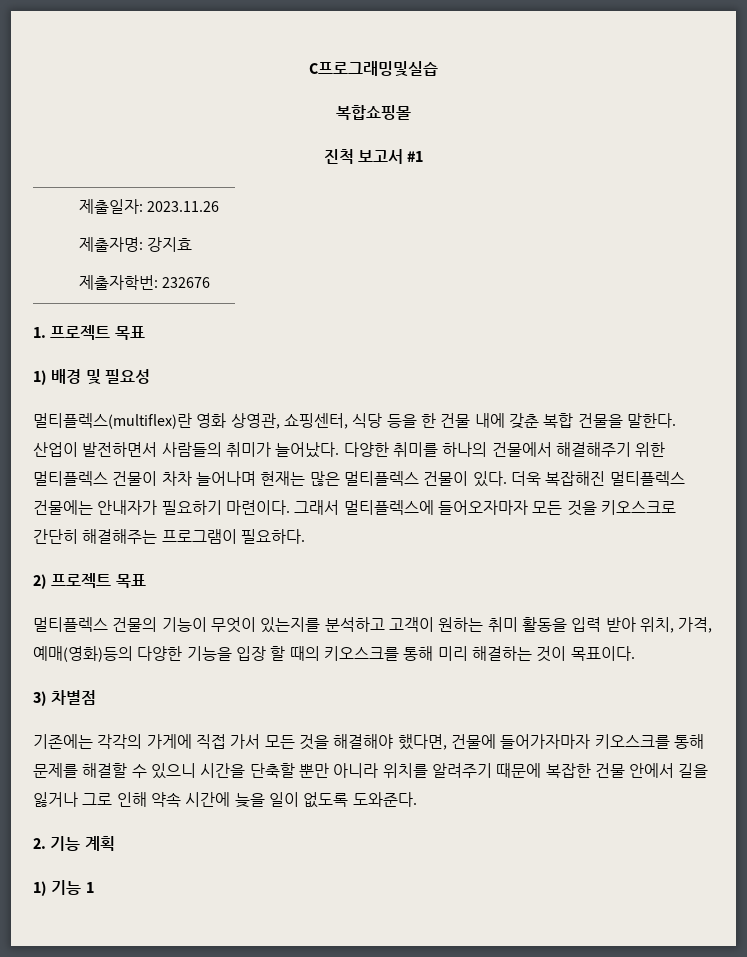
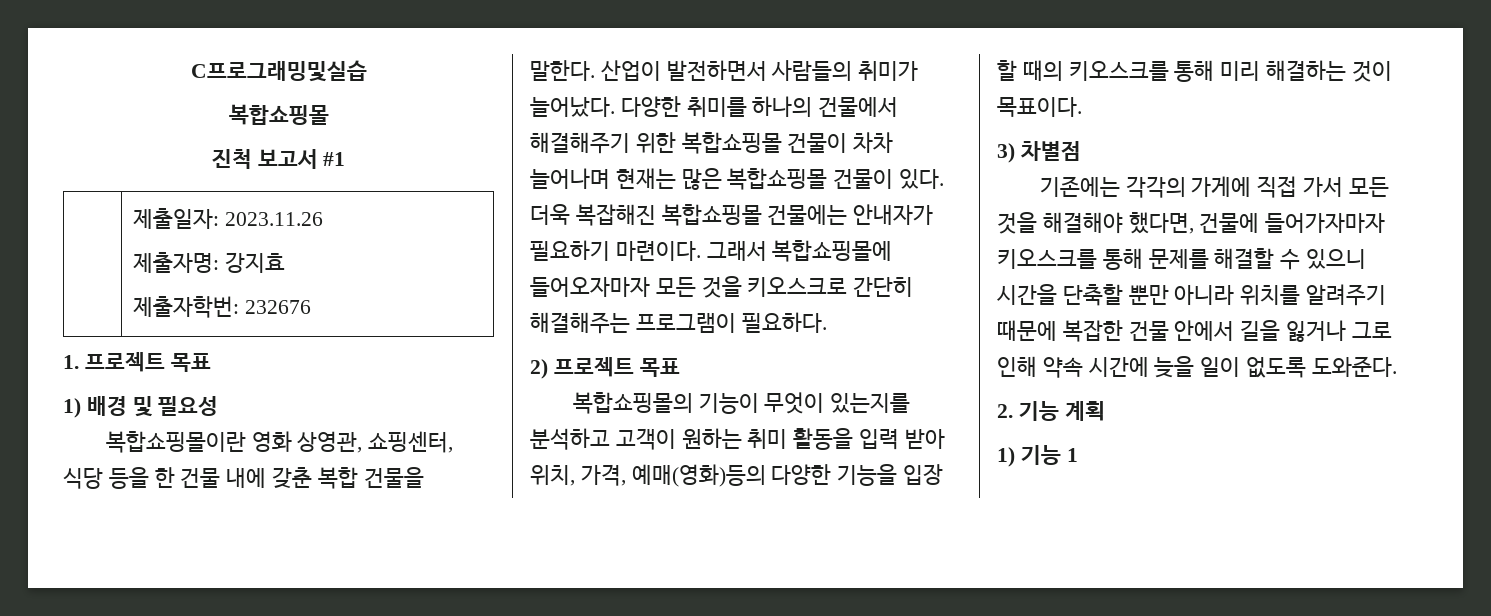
- 멀티플렉스(multiflex)란 영화 상영관, 쇼핑센터, 식당 등을 한 건물 내에 갖춘 복합 건물을 말한다.
+ 복합쇼핑몰이란 영화 상영관, 쇼핑센터, 식당 등을 한 건물 내에 갖춘 복합 건물을 말한다.
- 다양한 취미를 하나의 건물에서 해결해주기 위한 멀티플렉스 건물이 차차 늘어나며 현재는 많은 멀티플렉스 건물이 있다.
+ 다양한 취미를 하나의 건물에서 해결해주기 위한 복합쇼핑몰 건물이 차차 늘어나며 현재는 많은 복합쇼핑몰 건물이 있다.
- 더욱 복잡해진 멀티플렉스 건물에는 안내자가 필요하기 마련이다.
+ 더욱 복잡해진 복합쇼핑몰 건물에는 안내자가 필요하기 마련이다.
- 그래서 멀티플렉스에 들어오자마자 모든 것을 키오스크로 간단히 해결해주는 프로그램이 필요하다.
+ 그래서 복합쇼핑몰에 들어오자마자 모든 것을 키오스크로 간단히 해결해주는 프로그램이 필요하다.
- 멀티플렉스 건물의 기능이 무엇이 있는지를 분석하고 고객이 원하는 취미 활동을 입력 받아 위치, 가격, 예매(영화)등의 다양한 기능을 입장 할 때의 키오스크를 통해 미리 해결하는 것이 목표이다.
+ 복합쇼핑몰의 기능이 무엇이 있는지를 분석하고 고객이 원하는 취미 활동을 입력 받아 위치, 가격, 예매(영화)등의 다양한 기능을 입장 할 때의 키오스크를 통해 미리 해결하는 것이 목표이다.

